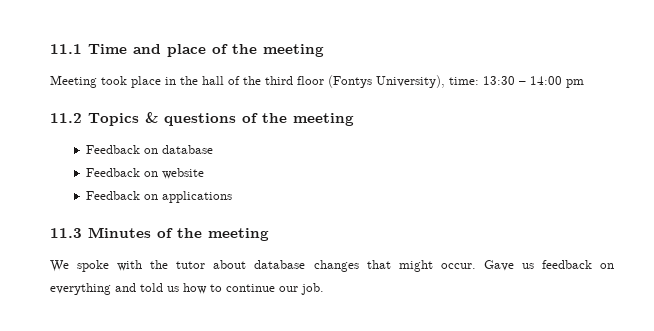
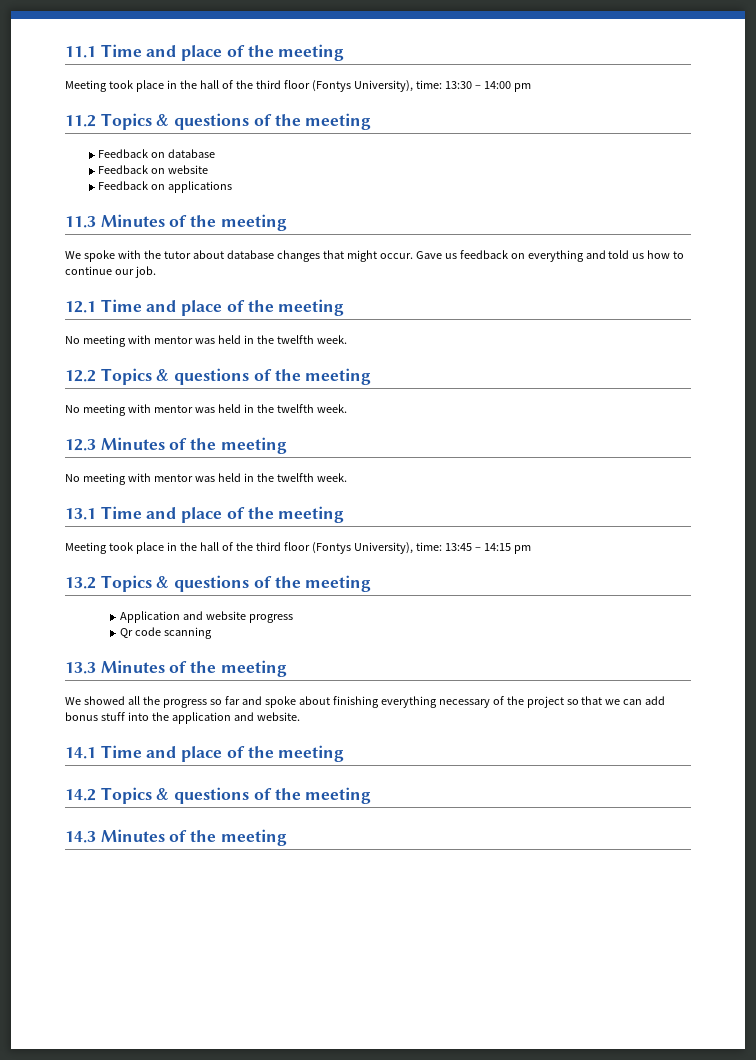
+ 12.1 Time and place of the meeting
+ No meeting with mentor was held in the twelfth week.
+ 12.2 Topics & questions of the meeting
+ No meeting with mentor was held in the twelfth week.
+ 12.3 Minutes of the meeting
+ No meeting with mentor was held in the twelfth week.
+ 13.1 Time and place of the meeting
+ Meeting took place in the hall of the third floor (Fontys University), time: 13:45 – 14:15 pm
+ 13.2 Topics & questions of the meeting
+ Application and website progress
+ Qr code scanning
+ 13.3 Minutes of the meeting
+ We showed all the progress so far and spoke about finishing everything necessary of the project so that we can add bonus stuff into the application and website.
+ 14.1 Time and place of the meeting
+ 14.2 Topics & questions of the meeting
+ 14.3 Minutes of the meeting

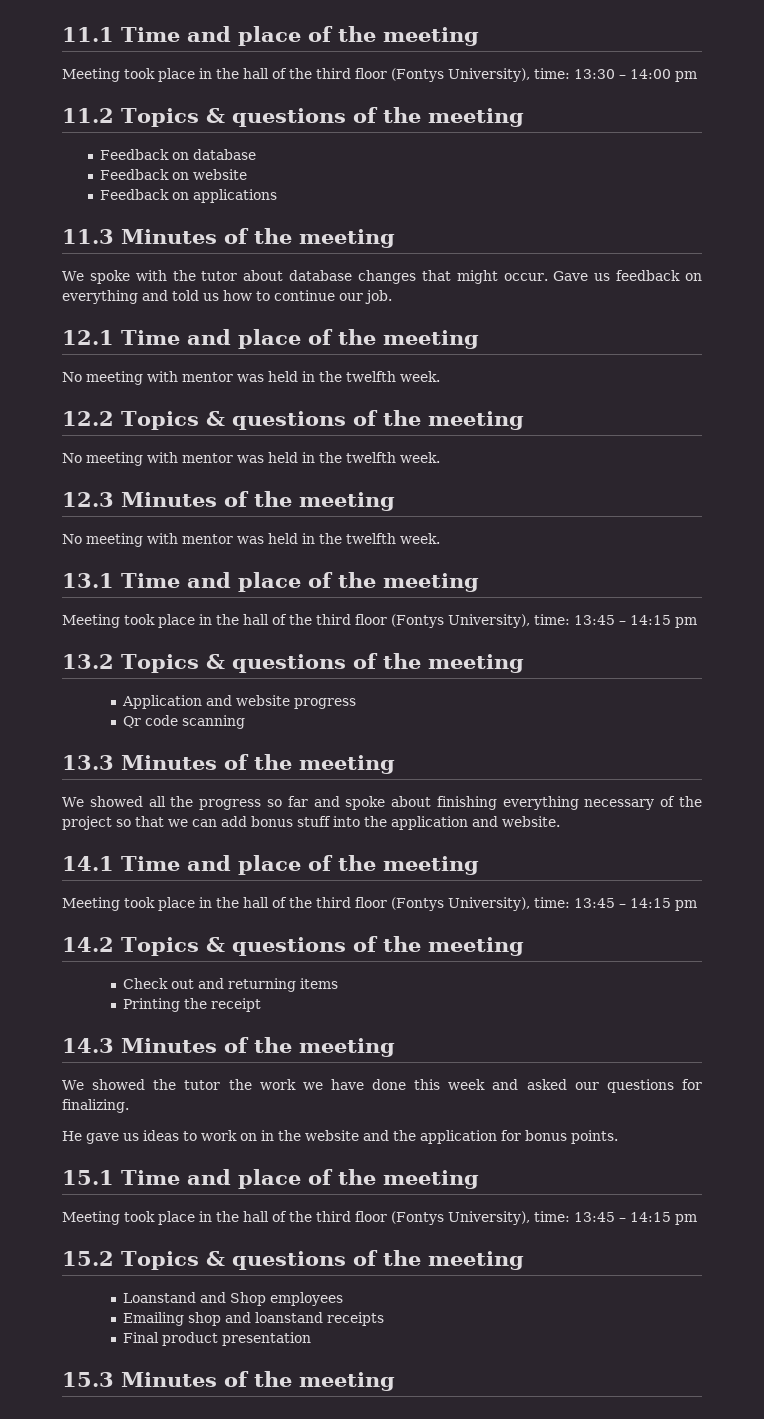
  14.1 Time and place of the meeting
+ Meeting took place in the hall of the third floor (Fontys University), time: 13:45 – 14:15 pm
+ Check out and returning items
+ Printing the receipt
+ We showed the tutor the work we have done this week and asked our questions for finalizing.
+ He gave us ideas to work on in the website and the application for bonus points.
+ 15.1 Time and place of the meeting
+ Meeting took place in the hall of the third floor (Fontys University), time: 13:45 – 14:15 pm
+ 15.2 Topics & questions of the meeting
+ Loanstand and Shop employees
+ Emailing shop and loanstand receipts
+ Final product presentation
+ 15.3 Minutes of the meeting

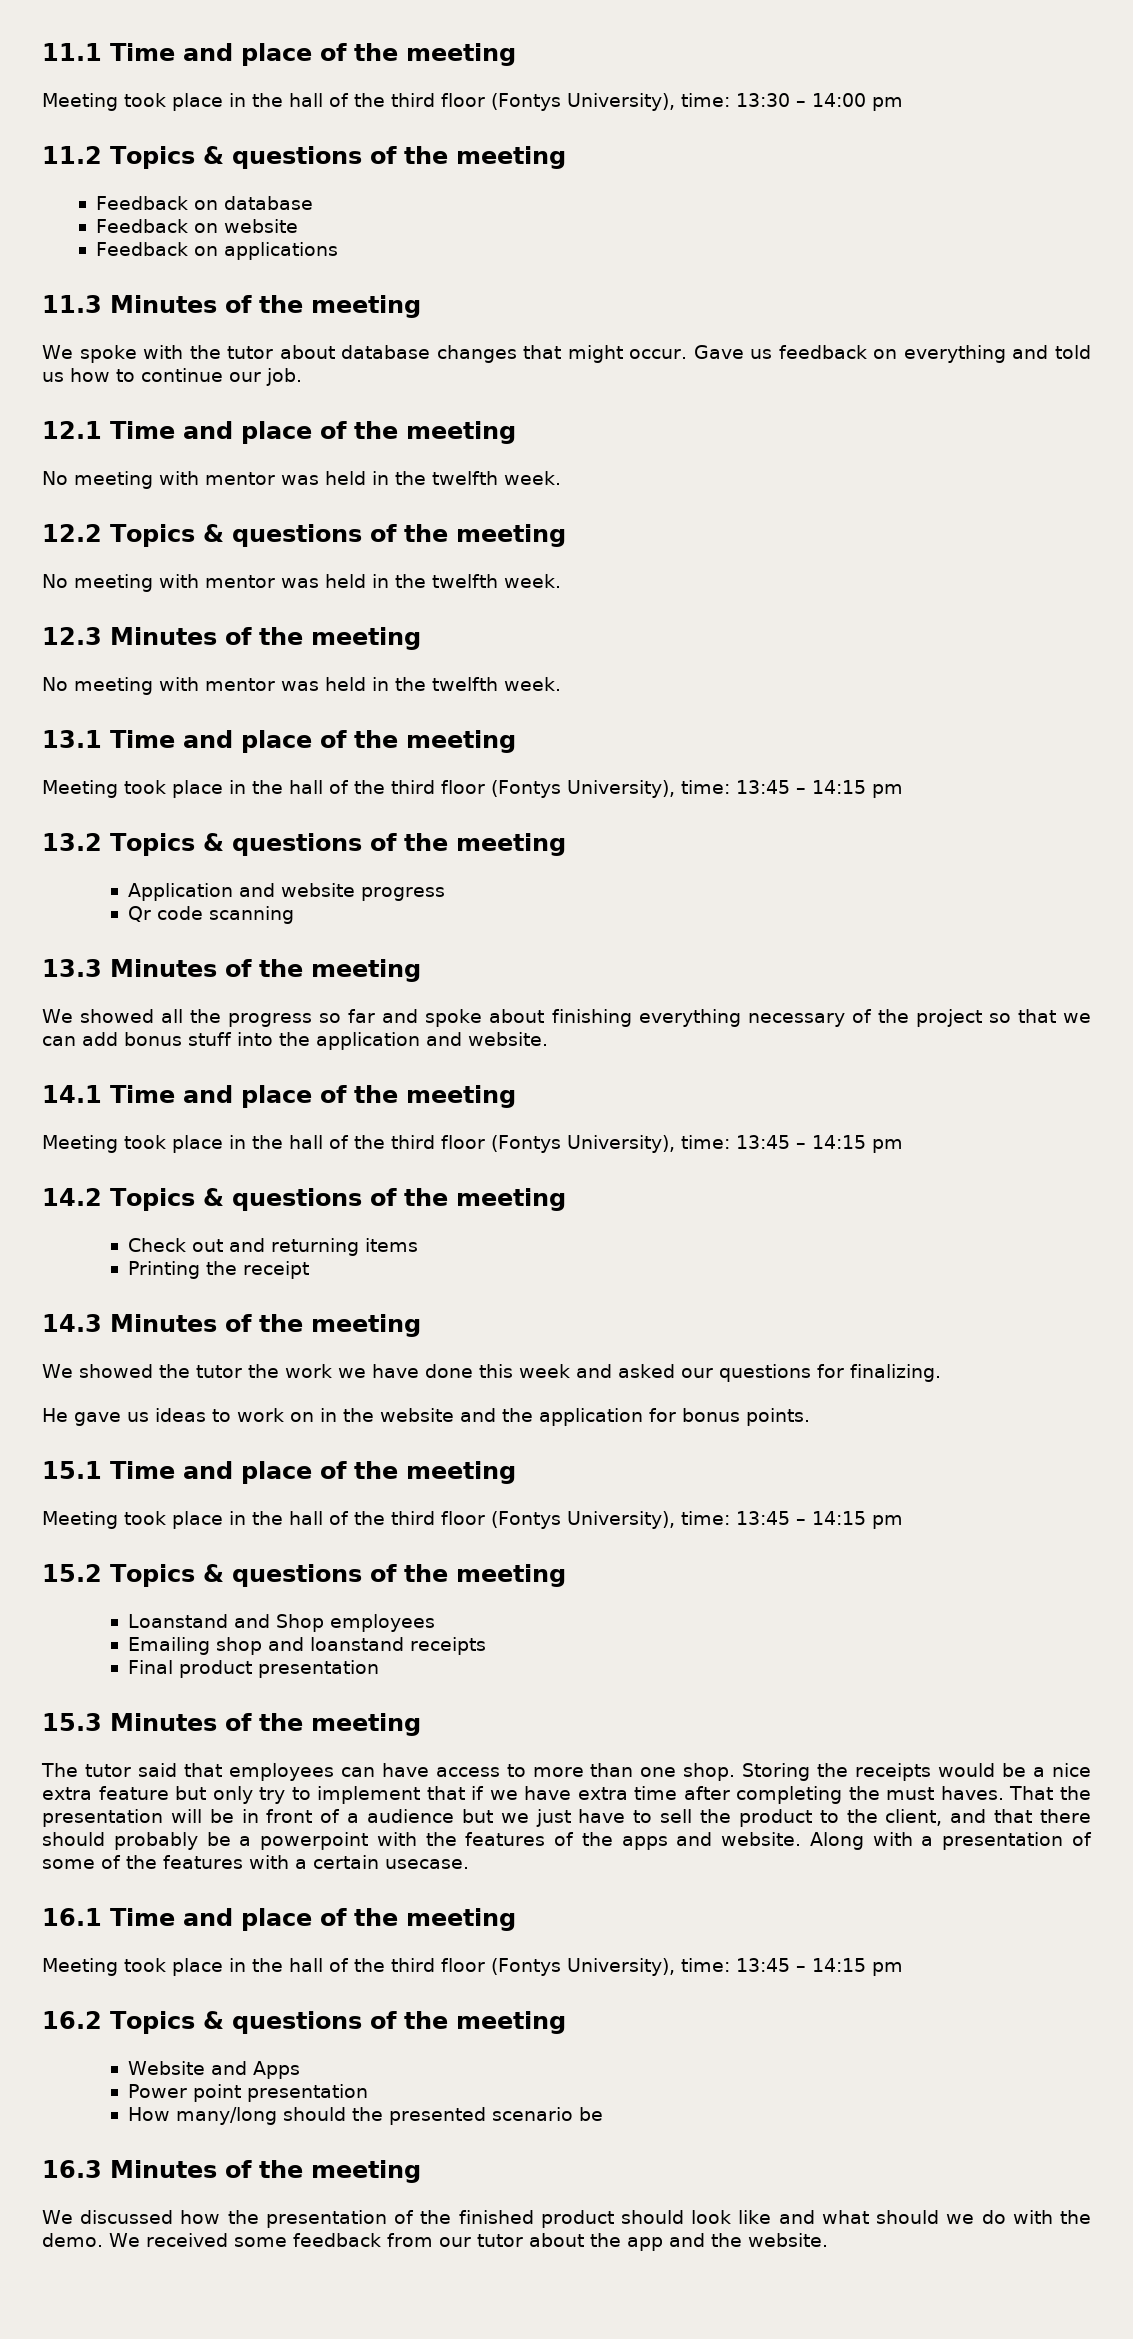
+ The tutor said that employees can have access to more than one shop. Storing the receipts would be a nice extra feature but only try to implement that if we have extra time after completing the must haves. That the presentation will be in front of a audience but we just have to sell the product to the client, and that there should probably be a powerpoint with the features of the apps and website. Along with a presentation of some of the features with a certain usecase.
+ 16.1 Time and place of the meeting
+ Meeting took place in the hall of the third floor (Fontys University), time: 13:45 – 14:15 pm
+ 16.2 Topics & questions of the meeting
+ Website and Apps
+ Power point presentation
+ How many/long should the presented scenario be
+ 16.3 Minutes of the meeting
+ We discussed how the presentation of the finished product should look like and what should we do with the demo. We received some feedback from our tutor about the app and the website.

